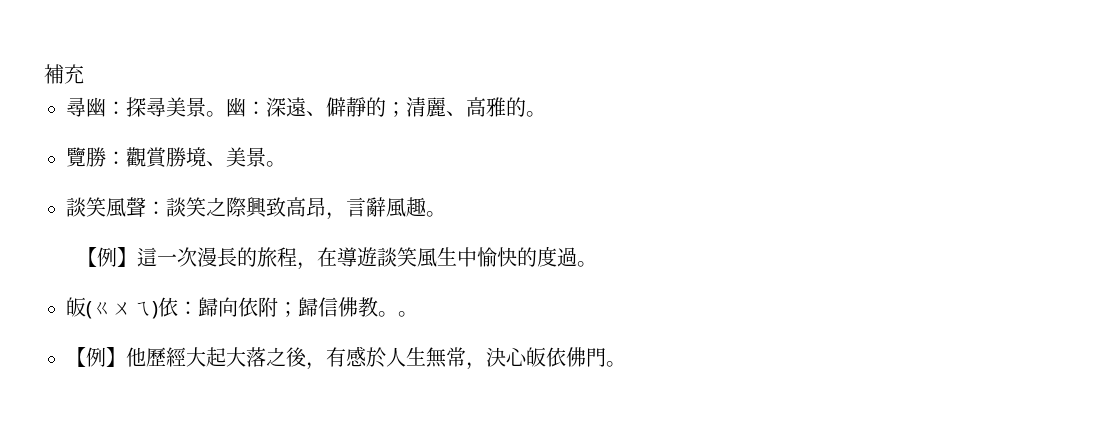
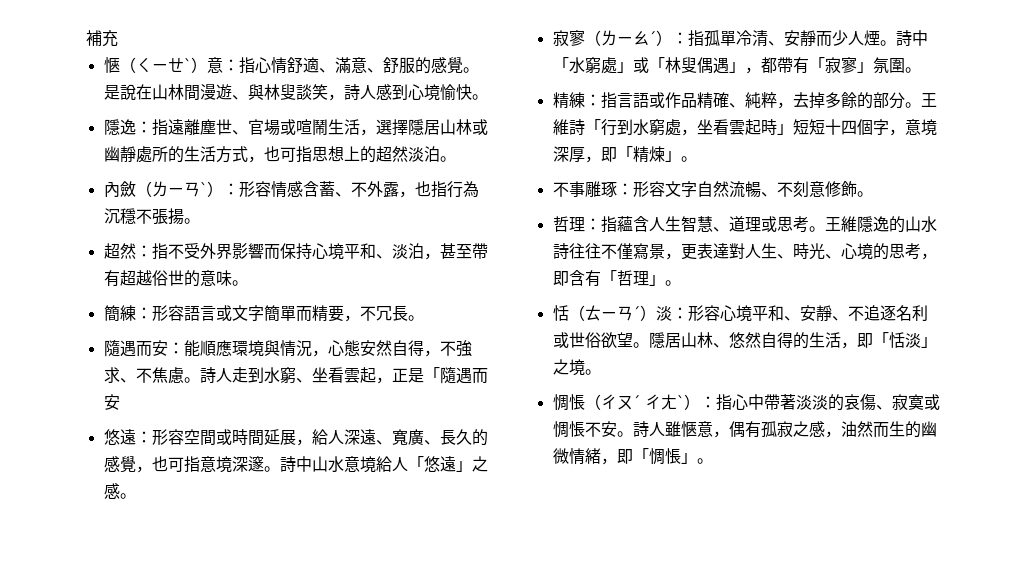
- 尋幽：探尋美景。幽：深遠、僻靜的；清麗、高雅的。
- 覽勝：觀賞勝境、美景。
- 談笑風聲：談笑之際興致高昂，言辭風趣。
- 【例】這一次漫長的旅程，在導遊談笑風生中愉快的度過。
- 皈(ㄍㄨㄟ)依：歸向依附；歸信佛教。。
- 【例】他歷經大起大落之後，有感於人生無常，決心皈依佛門。
+ 愜（ㄑㄧㄝˋ）意：指心情舒適、滿意、舒服的感覺。是說在山林間漫遊、與林叟談笑，詩人感到心境愉快。
+ 隱逸：指遠離塵世、官場或喧鬧生活，選擇隱居山林或幽靜處所的生活方式，也可指思想上的超然淡泊。
+ 內斂（ㄌㄧㄢˋ）：形容情感含蓄、不外露，也指行為沉穩不張揚。
+ 超然：指不受外界影響而保持心境平和、淡泊，甚至帶有超越俗世的意味。
+ 簡練：形容語言或文字簡單而精要，不冗長。
+ 隨遇而安：能順應環境與情況，心態安然自得，不強求、不焦慮。詩人走到水窮、坐看雲起，正是「隨遇而安
+ 悠遠：形容空間或時間延展，給人深遠、寬廣、長久的感覺，也可指意境深邃。詩中山水意境給人「悠遠」之感。
+ 寂寥（ㄌㄧㄠˊ）：指孤單冷清、安靜而少人煙。詩中「水窮處」或「林叟偶遇」，都帶有「寂寥」氛圍。
+ 精練：指言語或作品精確、純粹，去掉多餘的部分。王維詩「行到水窮處，坐看雲起時」短短十四個字，意境深厚，即「精煉」。
+ 不事雕琢：形容文字自然流暢、不刻意修飾。
+ 哲理：指蘊含人生智慧、道理或思考。王維隱逸的山水詩往往不僅寫景，更表達對人生、時光、心境的思考，即含有「哲理」。
+ 恬（ㄊㄧㄢˊ）淡：形容心境平和、安靜、不追逐名利或世俗欲望。隱居山林、悠然自得的生活，即「恬淡」之境。
+ 惆悵（ㄔㄡˊ ㄔㄤˋ）：指心中帶著淡淡的哀傷、寂寞或惆悵不安。詩人雖愜意，偶有孤寂之感，油然而生的幽微情緒，即「惆悵」。

